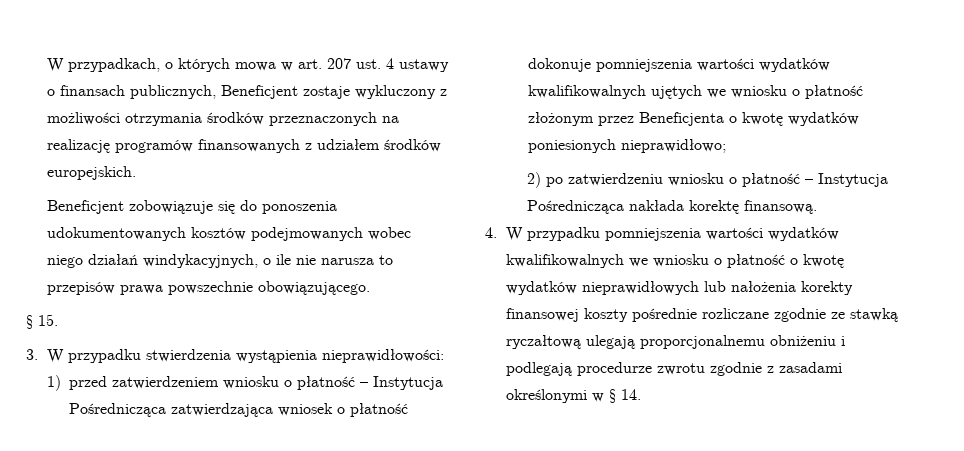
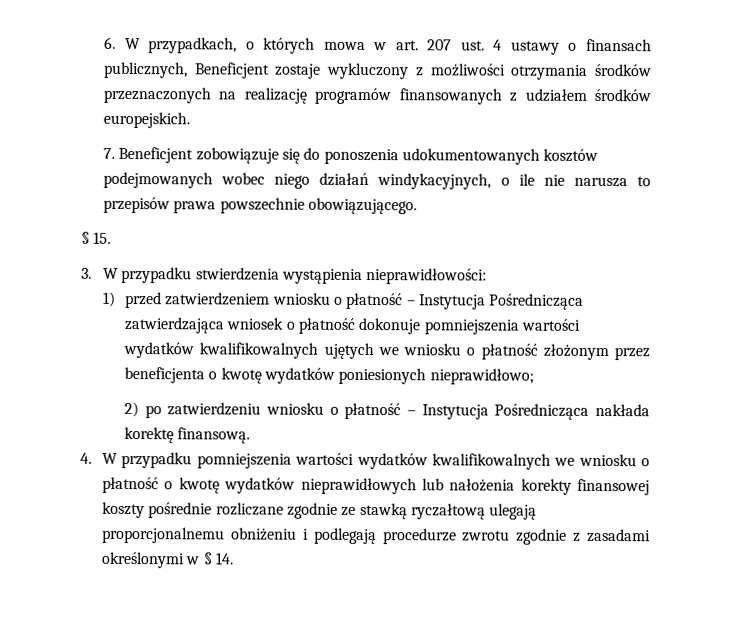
- W przypadkach, o których mowa w art. 207 ust. 4 ustawy o finansach publicznych, Beneficjent zostaje wykluczony z możliwości otrzymania środków przeznaczonych na realizację programów finansowanych z udziałem środków europejskich.
+ 6. W przypadkach, o których mowa w art. 207 ust. 4 ustawy o finansach publicznych, Beneficjent zostaje wykluczony z możliwości otrzymania środków przeznaczonych na realizację programów finansowanych z udziałem środków europejskich.
- Beneficjent zobowiązuje się do ponoszenia udokumentowanych kosztów podejmowanych wobec niego działań windykacyjnych, o ile nie narusza to przepisów prawa powszechnie obowiązującego.
+ 7. Beneficjent zobowiązuje się do ponoszenia udokumentowanych kosztów podejmowanych wobec niego działań windykacyjnych, o ile nie narusza to przepisów prawa powszechnie obowiązującego.
- 1) przed zatwierdzeniem wniosku o płatność – Instytucja Pośrednicząca zatwierdzająca wniosek o płatność dokonuje pomniejszenia wartości wydatków kwalifikowalnych ujętych we wniosku o płatność złożonym przez Beneficjenta o kwotę wydatków poniesionych nieprawidłowo;
+ 1) przed zatwierdzeniem wniosku o płatność – Instytucja Pośrednicząca zatwierdzająca wniosek o płatność dokonuje pomniejszenia wartości wydatków kwalifikowalnych ujętych we wniosku o płatność złożonym przez beneficjenta o kwotę wydatków poniesionych nieprawidłowo;

